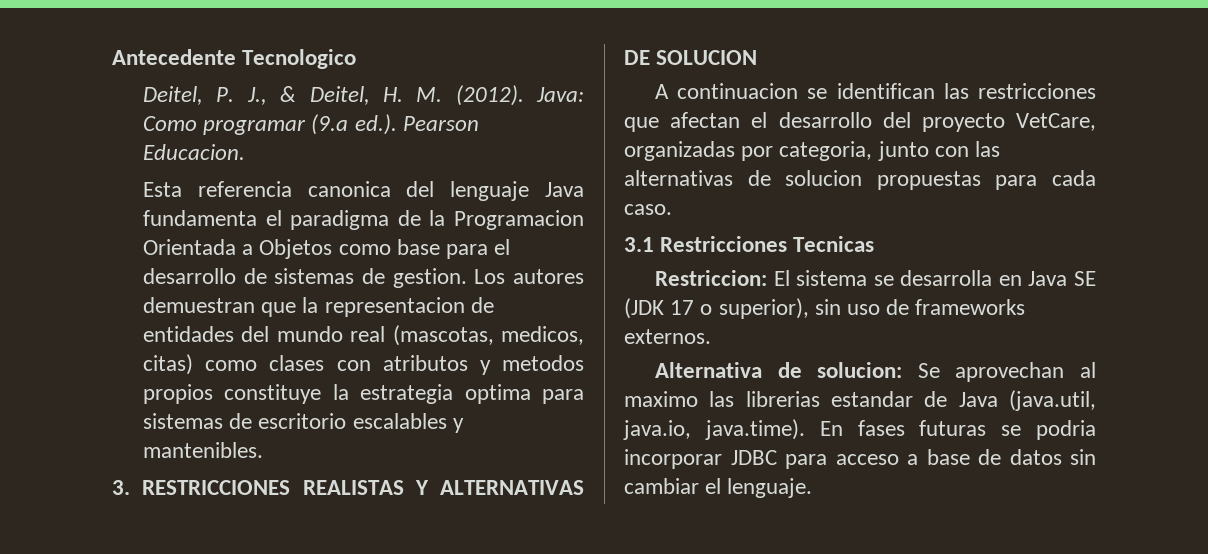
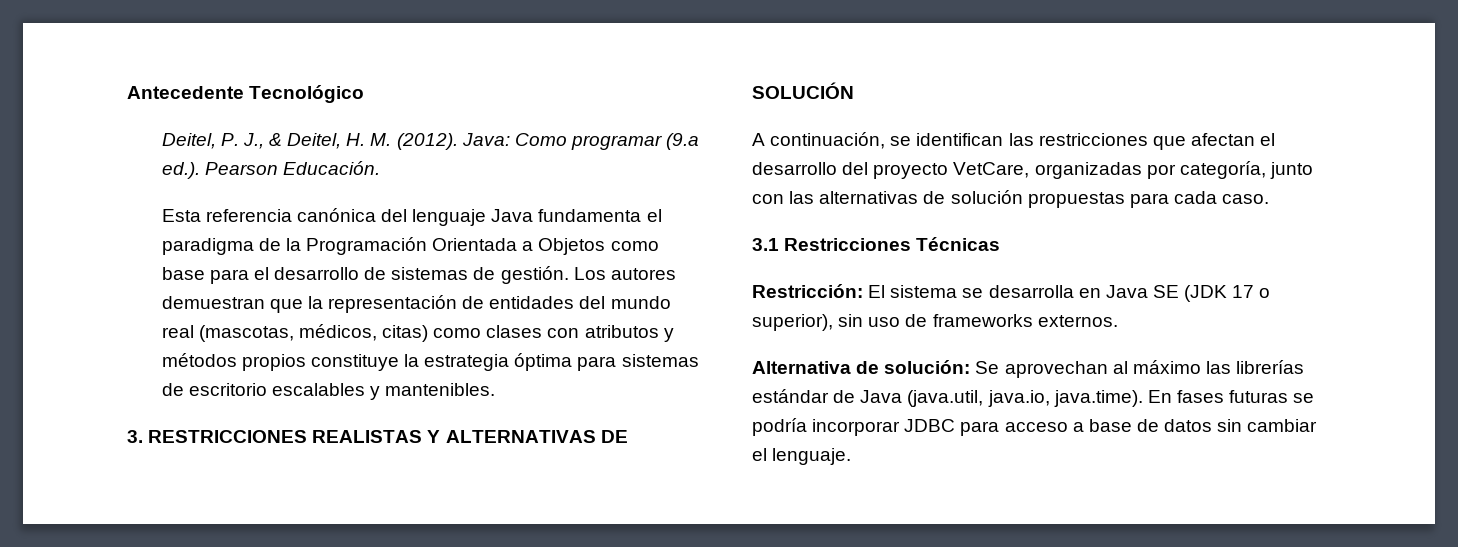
- Antecedente Tecnologico
+ Antecedente Tecnológico
- Java: Como programar (9.a ed.). Pearson Educacion.
+ Java: Como programar (9.a ed.). Pearson Educación.
- Esta referencia canonica del lenguaje Java fundamenta el paradigma de la Programacion Orientada a Objetos como base para el desarrollo de sistemas de gestion.
+ Esta referencia canónica del lenguaje Java fundamenta el paradigma de la Programación Orientada a Objetos como base para el desarrollo de sistemas de gestión.
- Los autores demuestran que la representacion de entidades del mundo real (mascotas, medicos, citas) como clases con atributos y metodos propios constituye la estrategia optima para sistemas de escritorio escalables y mantenibles.
+ Los autores demuestran que la representación de entidades del mundo real (mascotas, médicos, citas) como clases con atributos y métodos propios constituye la estrategia óptima para sistemas de escritorio escalables y mantenibles.
- 3. RESTRICCIONES REALISTAS Y ALTERNATIVAS DE SOLUCION
+ 3. RESTRICCIONES REALISTAS Y ALTERNATIVAS DE SOLUCIÓN
- A continuacion se identifican las restricciones que afectan el desarrollo del proyecto VetCare, organizadas por categoria, junto con las alternativas de solucion propuestas para cada caso.
+ A continuación, se identifican las restricciones que afectan el desarrollo del proyecto VetCare, organizadas por categoría, junto con las alternativas de solución propuestas para cada caso.
- 3.1 Restricciones Tecnicas
- Restriccion: El sistema se desarrolla en Java SE (JDK 17 o superior), sin uso de frameworks externos.
+ 3.1 Restricciones Técnicas
+ Restricción: El sistema se desarrolla en Java SE (JDK 17 o superior), sin uso de frameworks externos.
- Alternativa de solucion: Se aprovechan al maximo las librerias estandar de Java (java.util, java.io, java.time). En fases futuras se podria incorporar JDBC para acceso a base de datos sin cambiar el lenguaje.
+ Alternativa de solución: Se aprovechan al máximo las librerías estándar de Java (java.util, java.io, java.time). En fases futuras se podría incorporar JDBC para acceso a base de datos sin cambiar el lenguaje.

